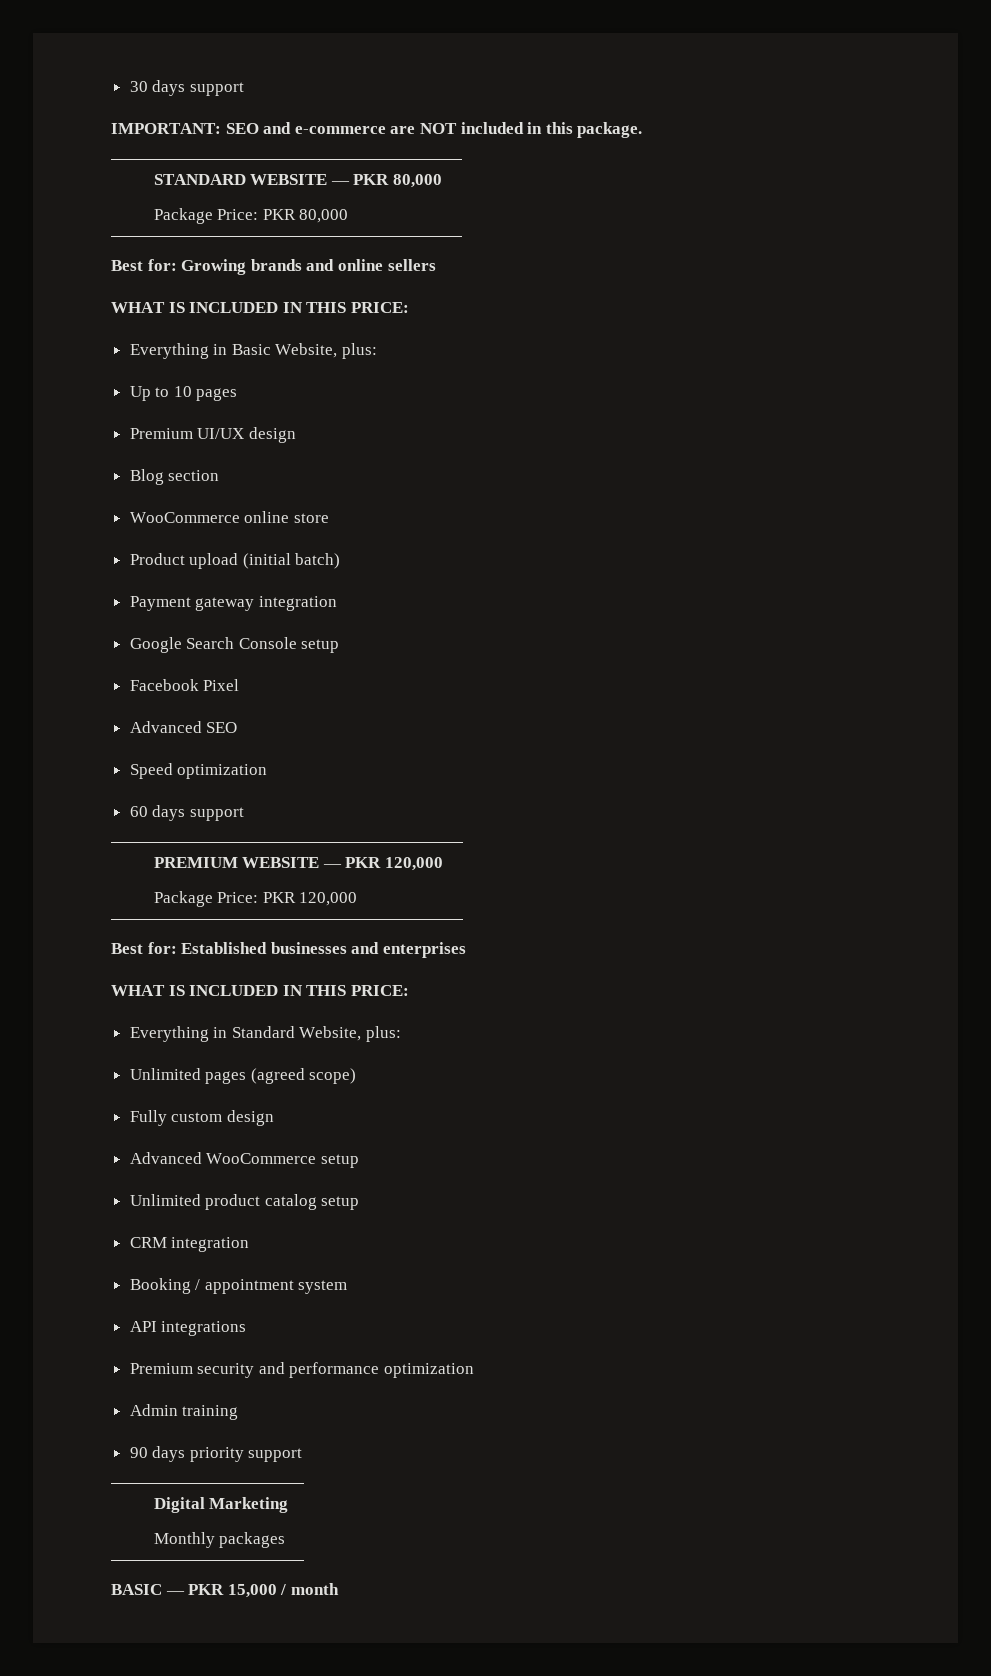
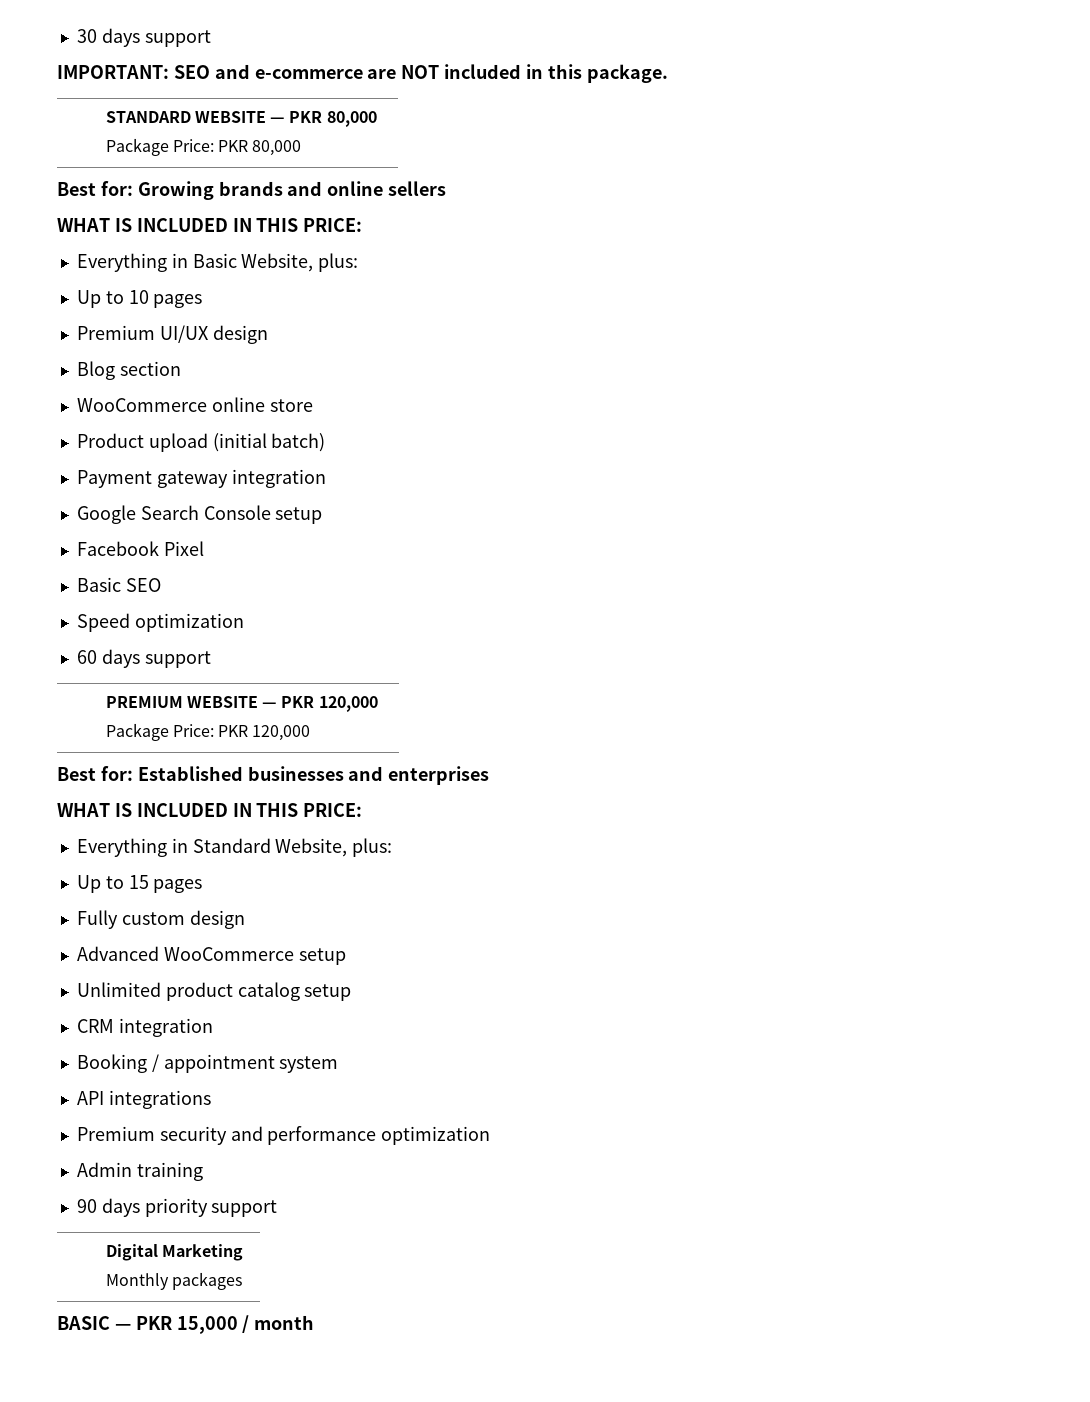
- Advanced SEO
+ Basic SEO
- Unlimited pages (agreed scope)
+ Up to 15 pages

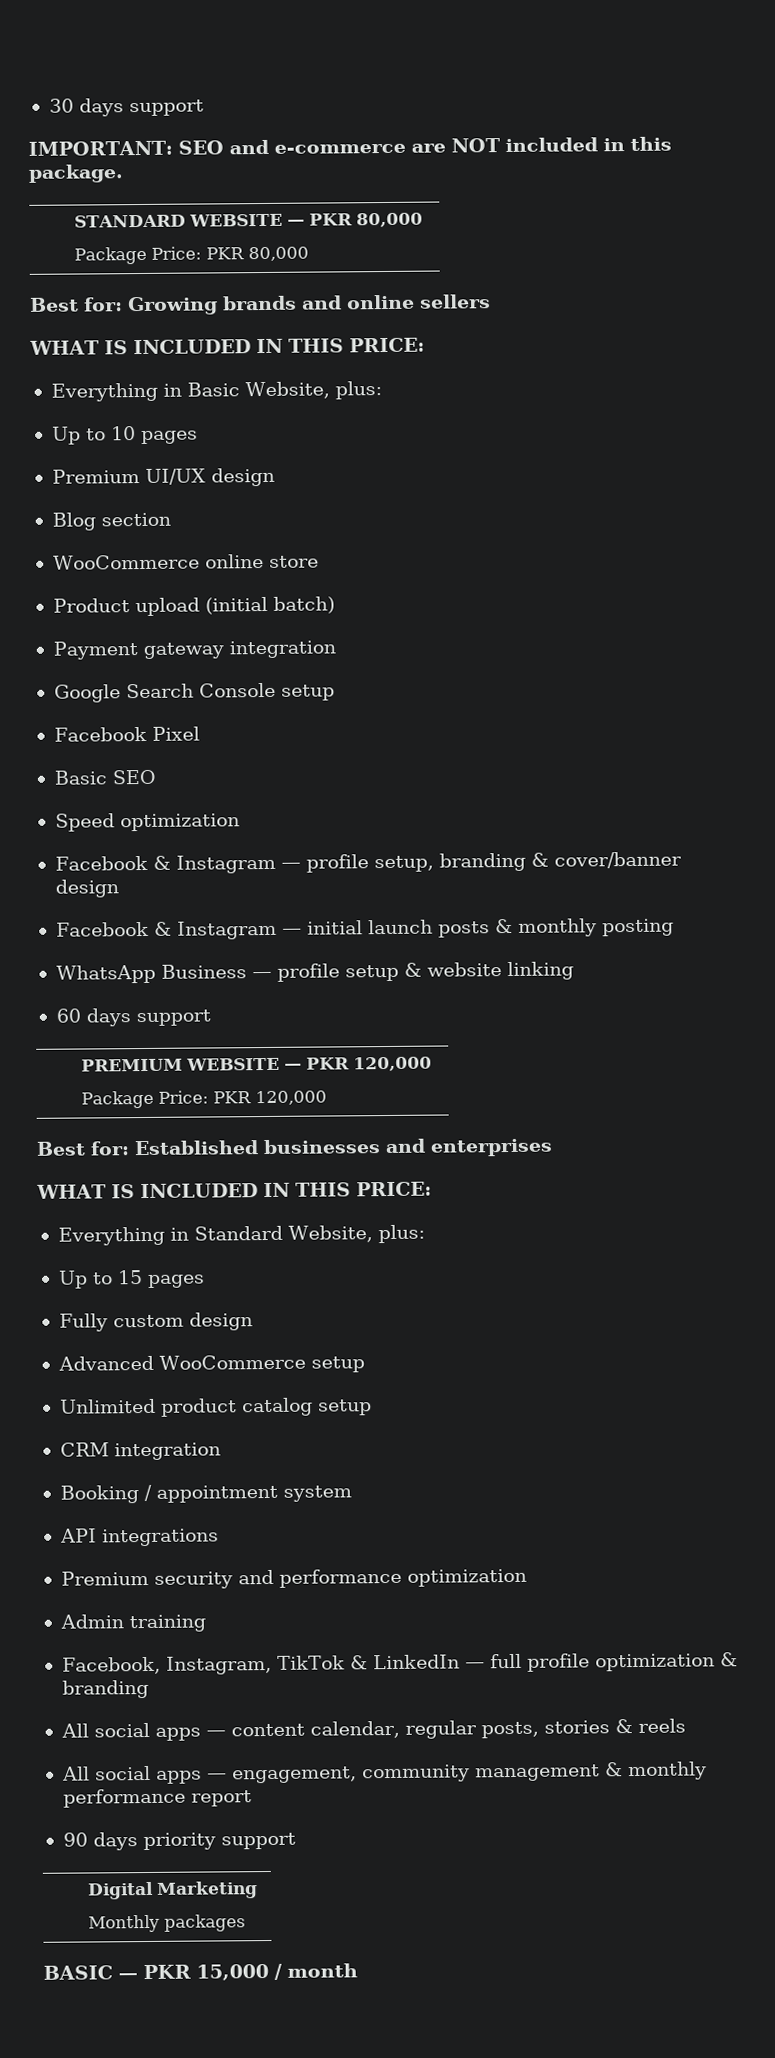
+ Facebook & Instagram — profile setup, branding & cover/banner design
+ Facebook & Instagram — initial launch posts & monthly posting
+ WhatsApp Business — profile setup & website linking
+ Facebook, Instagram, TikTok & LinkedIn — full profile optimization & branding
+ All social apps — content calendar, regular posts, stories & reels
+ All social apps — engagement, community management & monthly performance report

